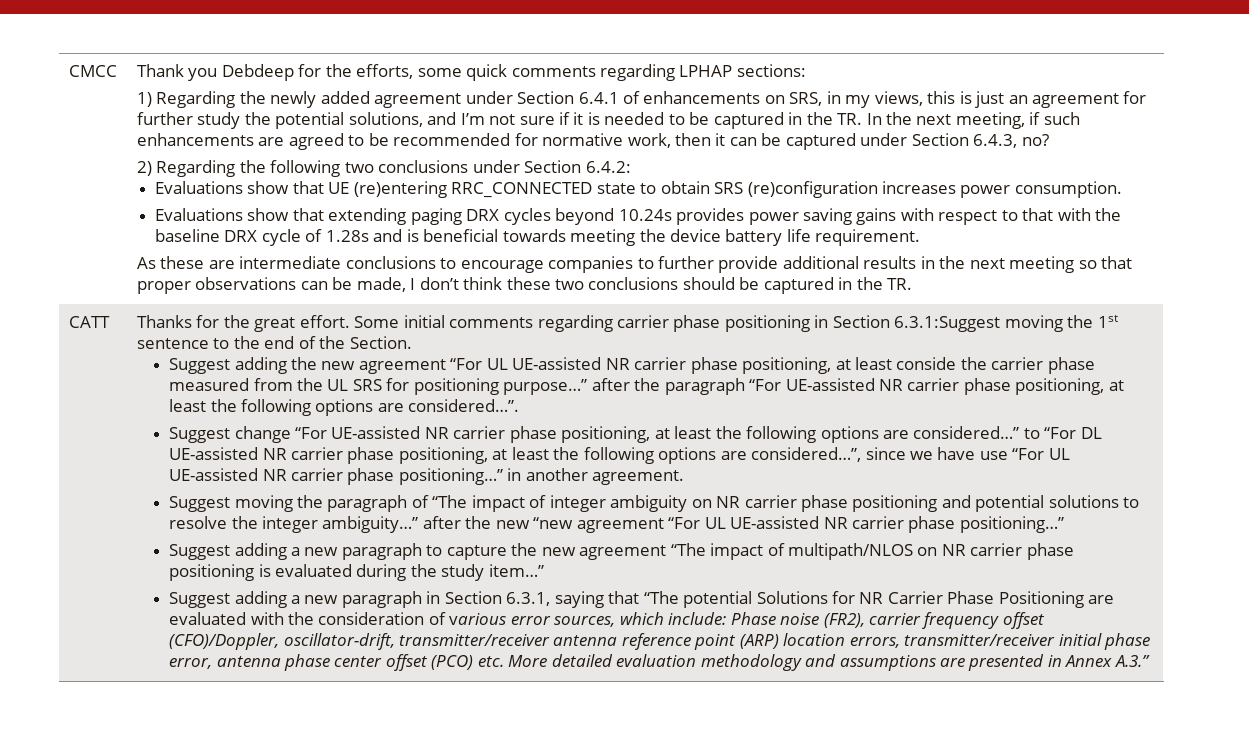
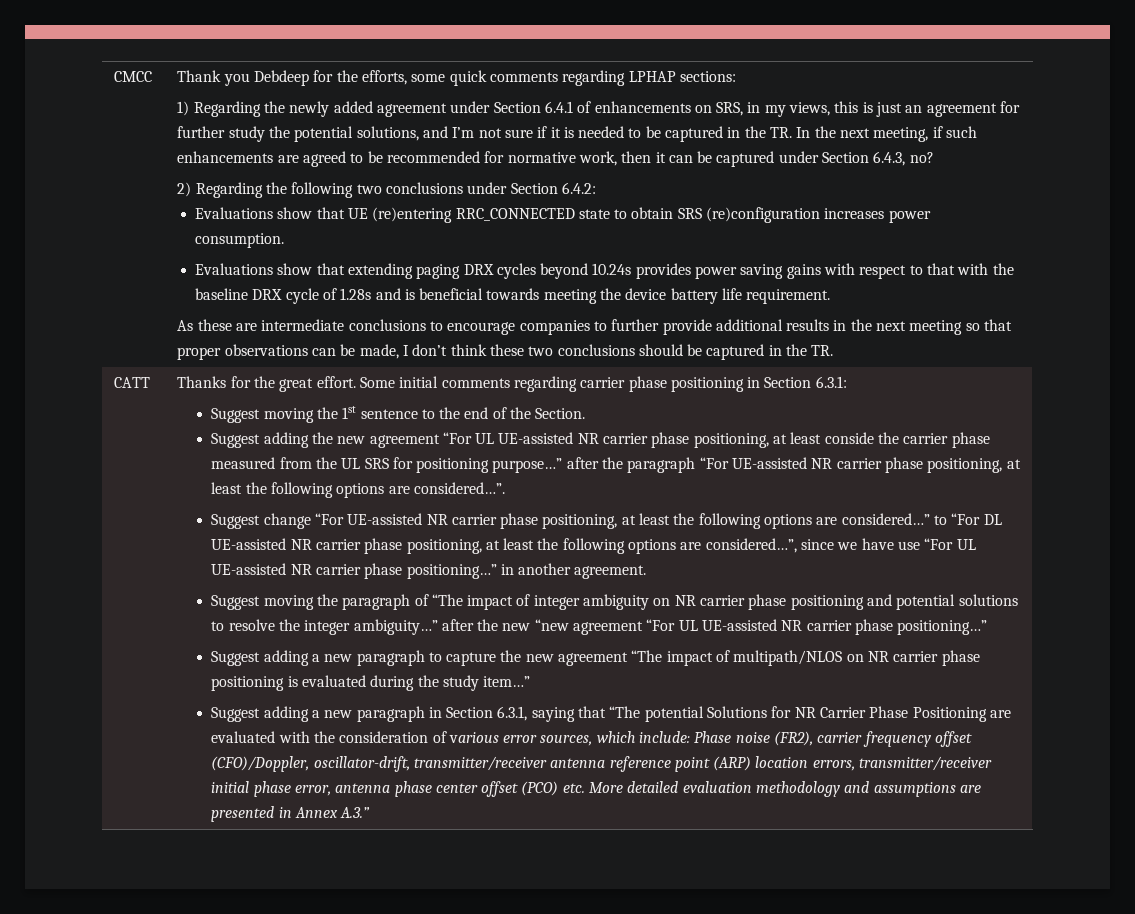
- Some initial comments regarding carrier phase positioning in Section 6.3.1:Suggest moving the 1st sentence to the end of the Section.
+ Some initial comments regarding carrier phase positioning in Section 6.3.1:
+ Suggest moving the 1st sentence to the end of the Section.

